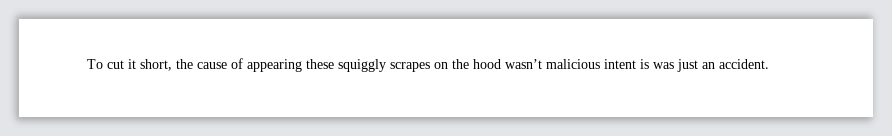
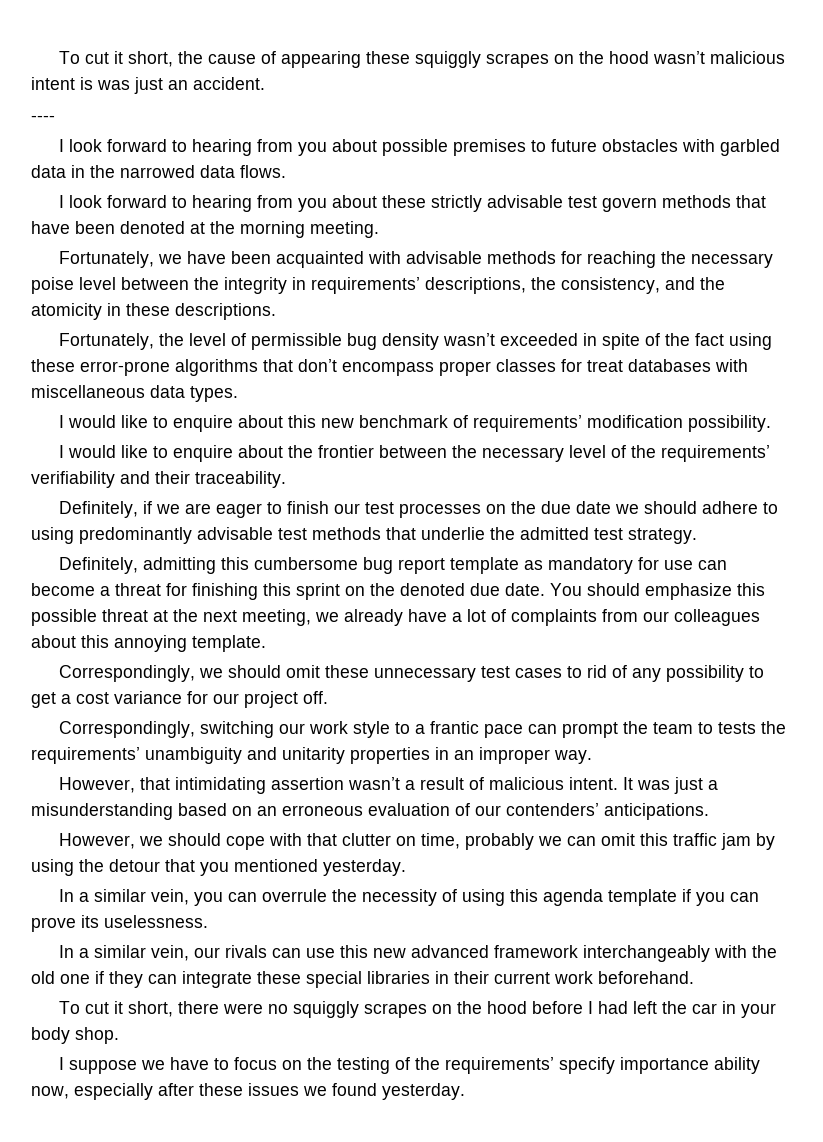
+ ----
+ I look forward to hearing from you about possible premises to future obstacles with garbled data in the narrowed data flows.
+ I look forward to hearing from you about these strictly advisable test govern methods that have been denoted at the morning meeting.
+ Fortunately, we have been acquainted with advisable methods for reaching the necessary poise level between the integrity in requirements’ descriptions, the consistency, and the atomicity in these descriptions.
+ Fortunately, the level of permissible bug density wasn’t exceeded in spite of the fact using these error-prone algorithms that don’t encompass proper classes for treat databases with miscellaneous data types.
+ I would like to enquire about this new benchmark of requirements’ modification possibility.
+ I would like to enquire about the frontier between the necessary level of the requirements’ verifiability and their traceability.
+ Definitely, if we are eager to finish our test processes on the due date we should adhere to using predominantly advisable test methods that underlie the admitted test strategy.
+ Definitely, admitting this cumbersome bug report template as mandatory for use can become a threat for finishing this sprint on the denoted due date. You should emphasize this possible threat at the next meeting, we already have a lot of complaints from our colleagues about this annoying template.
+ Correspondingly, we should omit these unnecessary test cases to rid of any possibility to get a cost variance for our project off.
+ Correspondingly, switching our work style to a frantic pace can prompt the team to tests the requirements’ unambiguity and unitarity properties in an improper way.
+ However, that intimidating assertion wasn’t a result of malicious intent. It was just a misunderstanding based on an erroneous evaluation of our contenders’ anticipations.
+ However, we should cope with that clutter on time, probably we can omit this traffic jam by using the detour that you mentioned yesterday.
+ In a similar vein, you can overrule the necessity of using this agenda template if you can prove its uselessness.
+ In a similar vein, our rivals can use this new advanced framework interchangeably with the old one if they can integrate these special libraries in their current work beforehand.
+ To cut it short, there were no squiggly scrapes on the hood before I had left the car in your body shop.
+ I suppose we have to focus on the testing of the requirements’ specify importance ability now, especially after these issues we found yesterday.

